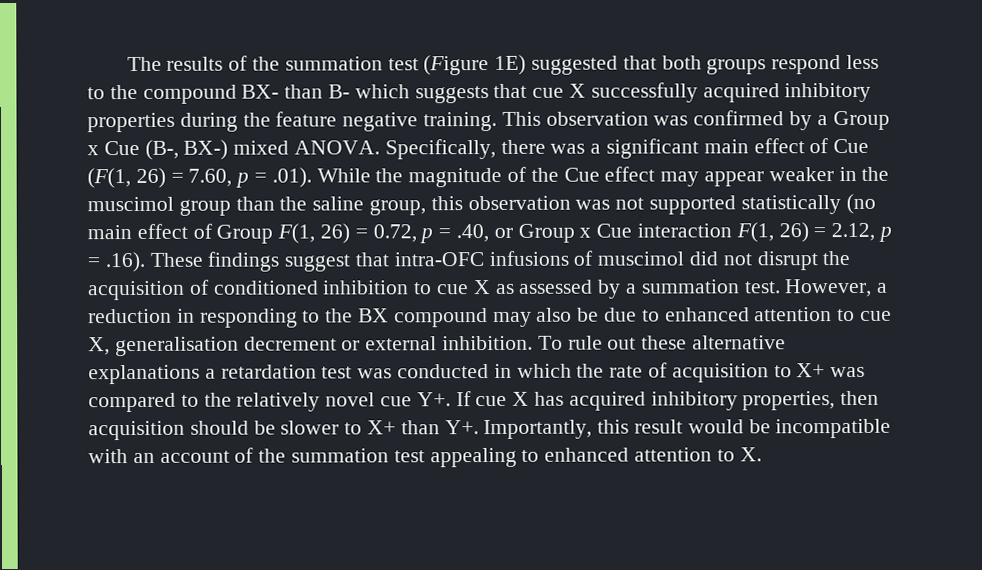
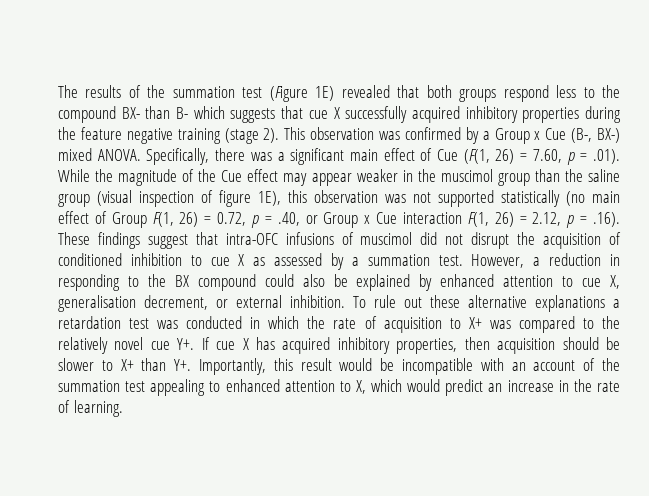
- The results of the summation test (Figure 1E) suggested that both groups respond less to the compound BX- than B- which suggests that cue X successfully acquired inhibitory properties during the feature negative training.
+ The results of the summation test (Figure 1E) revealed that both groups respond less to the compound BX- than B- which suggests that cue X successfully acquired inhibitory properties during the feature negative training (stage 2).
- Specifically, there was a significant main effect of Cue (F(1, 26) = 7.60, p = .01). While the magnitude of the Cue effect may appear weaker in the muscimol group than the saline group, this observation was not supported statistically (no main effect of Group F(1, 26) = 0.72, p = .40, or Group x Cue interaction F(1, 26) = 2.12, p = .16). These findings suggest that intra-OFC infusions of muscimol did not disrupt the acquisition of conditioned inhibition to cue X as assessed by a summation test.
+ Specifically, there was a significant main effect of Cue (F(1, 26) = 7.60, p = .01). While the magnitude of the Cue effect may appear weaker in the muscimol group than the saline group (visual inspection of figure 1E), this observation was not supported statistically (no main effect of Group F(1, 26) = 0.72, p = .40, or Group x Cue interaction F(1, 26) = 2.12, p = .16). These findings suggest that intra-OFC infusions of muscimol did not disrupt the acquisition of conditioned inhibition to cue X as assessed by a summation test.
- However, a reduction in responding to the BX compound may also be due to enhanced attention to cue X, generalisation decrement or external inhibition.
+ However, a reduction in responding to the BX compound could also be explained by enhanced attention to cue X, generalisation decrement, or external inhibition.
- To rule out these alternative explanations a retardation test was conducted in which the rate of acquisition to X+ was compared to the relatively novel cue Y+. If cue X has acquired inhibitory properties, then acquisition should be slower to X+ than Y+. Importantly, this result would be incompatible with an account of the summation test appealing to enhanced attention to X.
+ To rule out these alternative explanations a retardation test was conducted in which the rate of acquisition to X+ was compared to the relatively novel cue Y+. If cue X has acquired inhibitory properties, then acquisition should be slower to X+ than Y+. Importantly, this result would be incompatible with an account of the summation test appealing to enhanced attention to X, which would predict an increase in the rate of learning.

